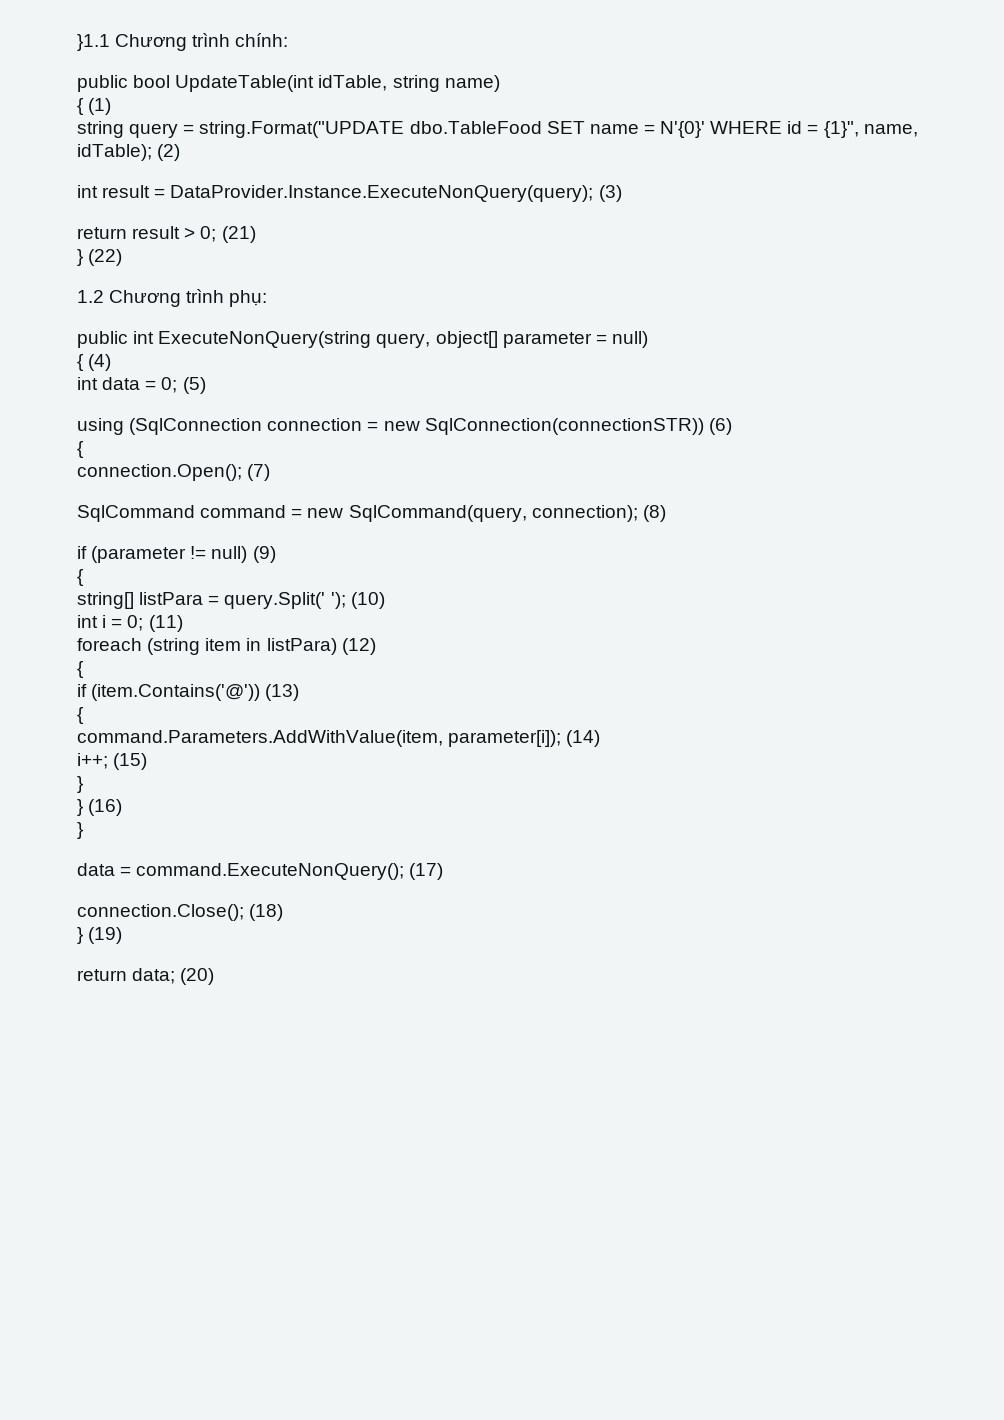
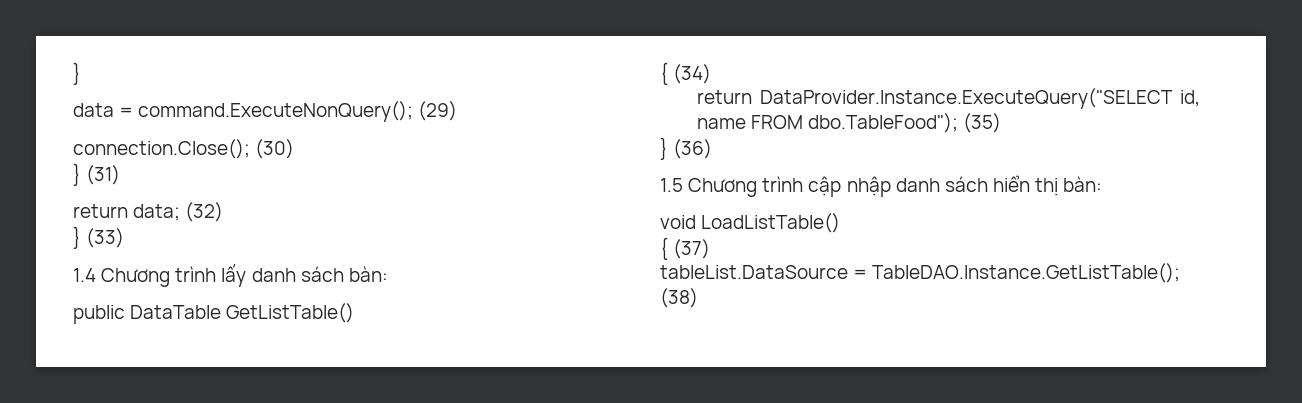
- }1.1 Chương trình chính:
- public bool UpdateTable(int idTable, string name)
- { (1)
- string query = string.Format("UPDATE dbo.TableFood SET name = N'{0}' WHERE id = {1}", name, idTable); (2)
- int result = DataProvider.Instance.ExecuteNonQuery(query); (3)
- return result > 0; (21)
- } (22)
- 1.2 Chương trình phụ:
- public int ExecuteNonQuery(string query, object[] parameter = null)
- { (4)
- int data = 0; (5)
- using (SqlConnection connection = new SqlConnection(connectionSTR)) (6)
- {
- connection.Open(); (7)
- SqlCommand command = new SqlCommand(query, connection); (8)
- if (parameter != null) (9)
- {
- string[] listPara = query.Split(' '); (10)
- int i = 0; (11)
- foreach (string item in listPara) (12)
- {
- if (item.Contains('@')) (13)
- {
- command.Parameters.AddWithValue(item, parameter[i]); (14)
- i++; (15)
- }
- } (16)
- data = command.ExecuteNonQuery(); (17)
+ data = command.ExecuteNonQuery(); (29)
- connection.Close(); (18)
- } (19)
+ connection.Close(); (30)
+ } (31)
- return data; (20)
+ return data; (32)
+ } (33)
+ 1.4 Chương trình lấy danh sách bàn:
+ public DataTable GetListTable()
+ { (34)
+ return DataProvider.Instance.ExecuteQuery("SELECT id, name FROM dbo.TableFood"); (35)
+ } (36)
+ 1.5 Chương trình cập nhập danh sách hiển thị bàn:
+ void LoadListTable()
+ { (37)
+ tableList.DataSource = TableDAO.Instance.GetListTable(); (38)

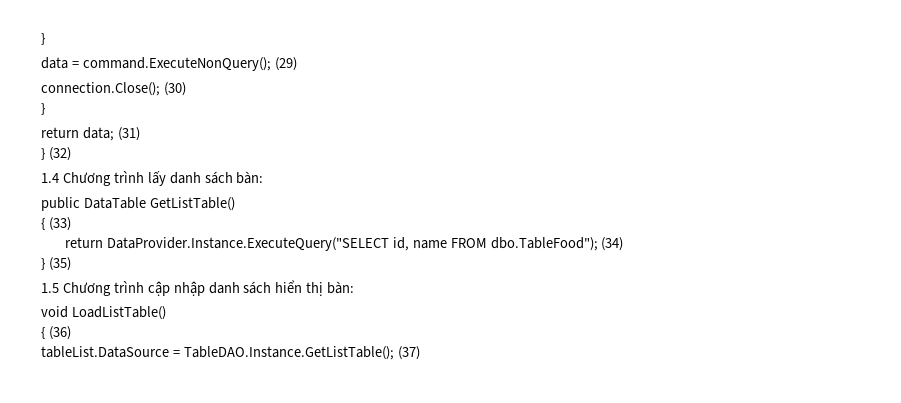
  connection.Close(); (30)
- } (31)
+ }
- return data; (32)
- } (33)
+ return data; (31)
+ } (32)
- { (34)
+ { (33)
- return DataProvider.Instance.ExecuteQuery("SELECT id, name FROM dbo.TableFood"); (35)
- } (36)
+ return DataProvider.Instance.ExecuteQuery("SELECT id, name FROM dbo.TableFood"); (34)
+ } (35)
- { (37)
+ { (36)
- tableList.DataSource = TableDAO.Instance.GetListTable(); (38)
+ tableList.DataSource = TableDAO.Instance.GetListTable(); (37)

